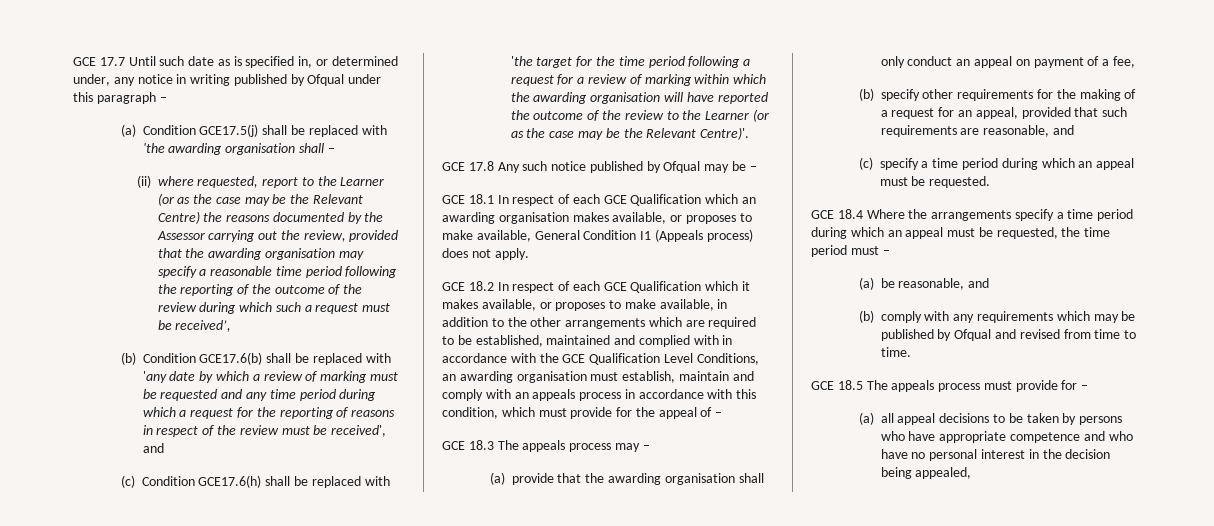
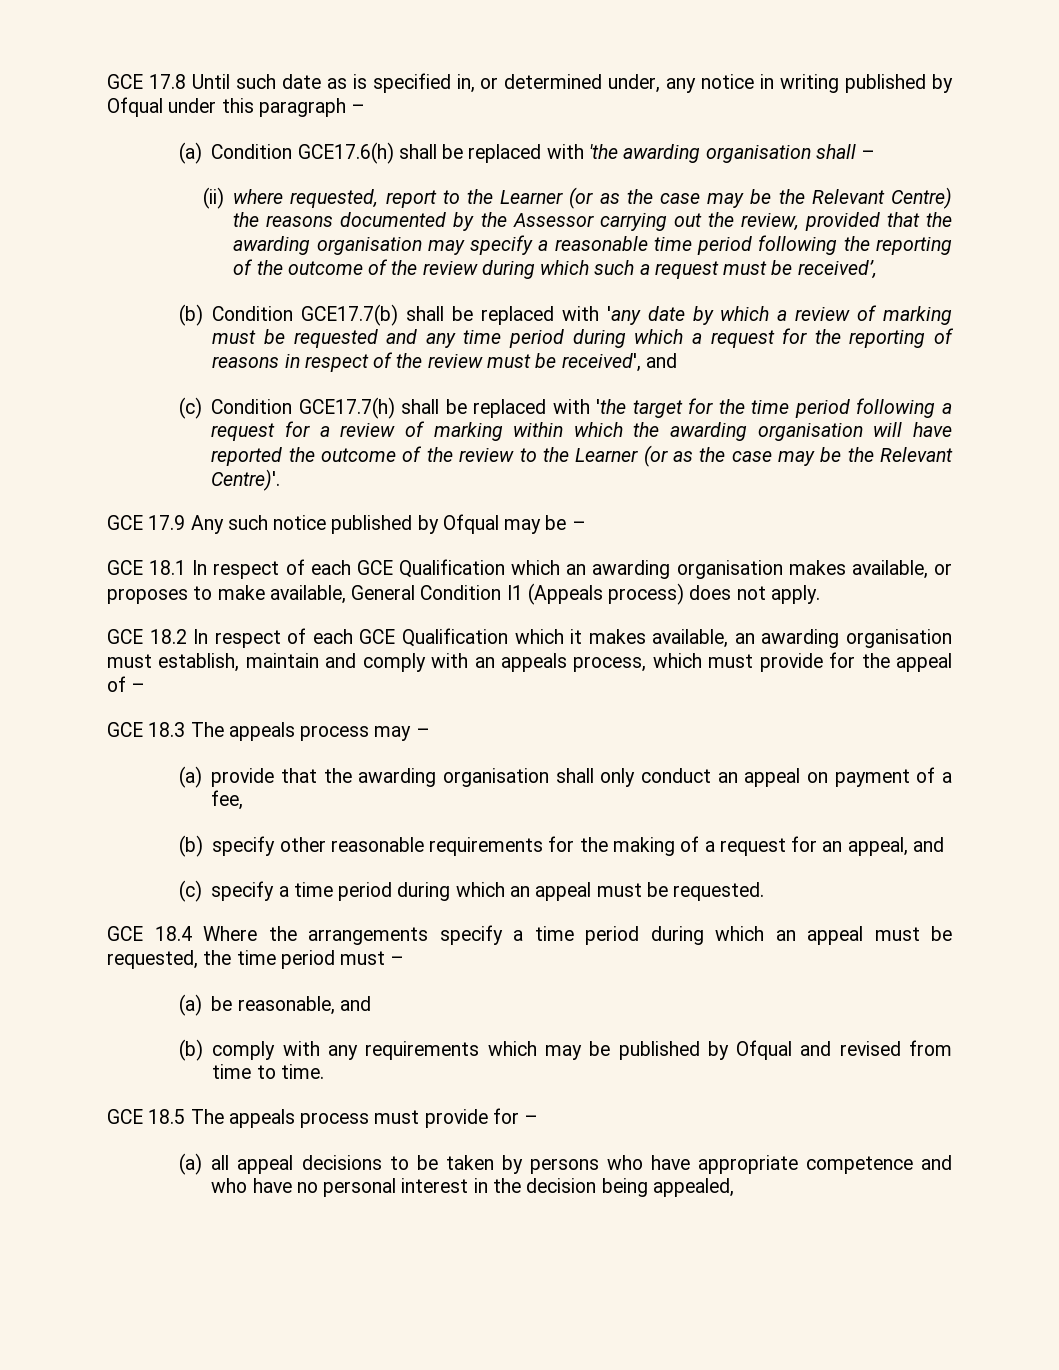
- GCE 17.7 Until such date as is specified in, or determined under, any notice in writing published by Ofqual under this paragraph –
+ GCE 17.8 Until such date as is specified in, or determined under, any notice in writing published by Ofqual under this paragraph –
- (a) Condition GCE17.5(j) shall be replaced with 'the awarding organisation shall –
+ (a) Condition GCE17.6(h) shall be replaced with 'the awarding organisation shall –
- (b) Condition GCE17.6(b) shall be replaced with 'any date by which a review of marking must be requested and any time period during which a request for the reporting of reasons in respect of the review must be received', and
+ (b) Condition GCE17.7(b) shall be replaced with 'any date by which a review of marking must be requested and any time period during which a request for the reporting of reasons in respect of the review must be received', and
- (c) Condition GCE17.6(h) shall be replaced with 'the target for the time period following a request for a review of marking within which the awarding organisation will have reported the outcome of the review to the Learner (or as the case may be the Relevant Centre)'.
+ (c) Condition GCE17.7(h) shall be replaced with 'the target for the time period following a request for a review of marking within which the awarding organisation will have reported the outcome of the review to the Learner (or as the case may be the Relevant Centre)'.
- GCE 17.8 Any such notice published by Ofqual may be –
+ GCE 17.9 Any such notice published by Ofqual may be –
- GCE 18.2 In respect of each GCE Qualification which it makes available, or proposes to make available, in addition to the other arrangements which are required to be established, maintained and complied with in accordance with the GCE Qualification Level Conditions, an awarding organisation must establish, maintain and comply with an appeals process in accordance with this condition, which must provide for the appeal of –
+ GCE 18.2 In respect of each GCE Qualification which it makes available, an awarding organisation must establish, maintain and comply with an appeals process, which must provide for the appeal of –
- (b) specify other requirements for the making of a request for an appeal, provided that such requirements are reasonable, and
+ (b) specify other reasonable requirements for the making of a request for an appeal, and

